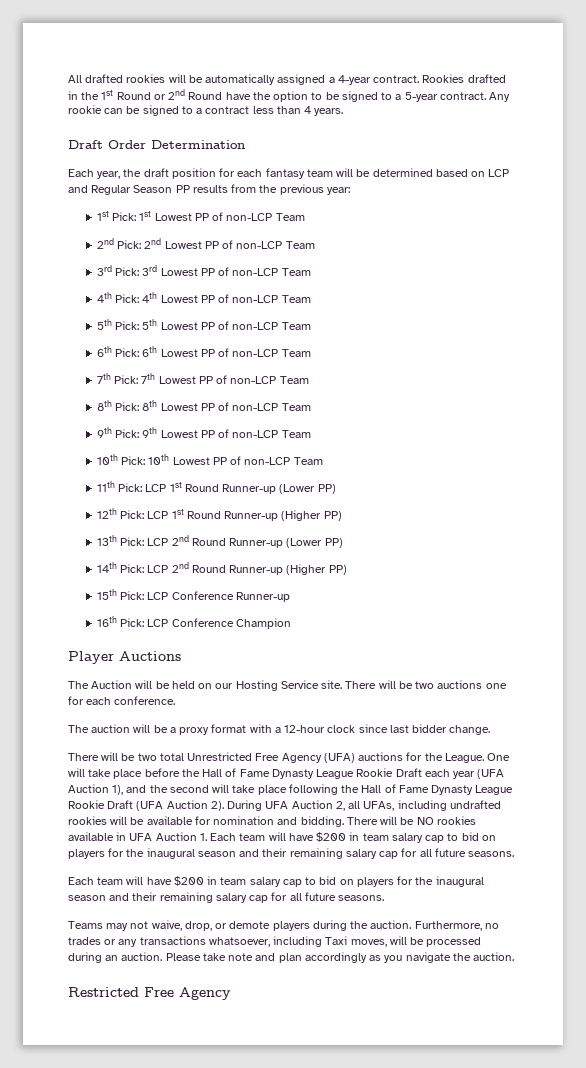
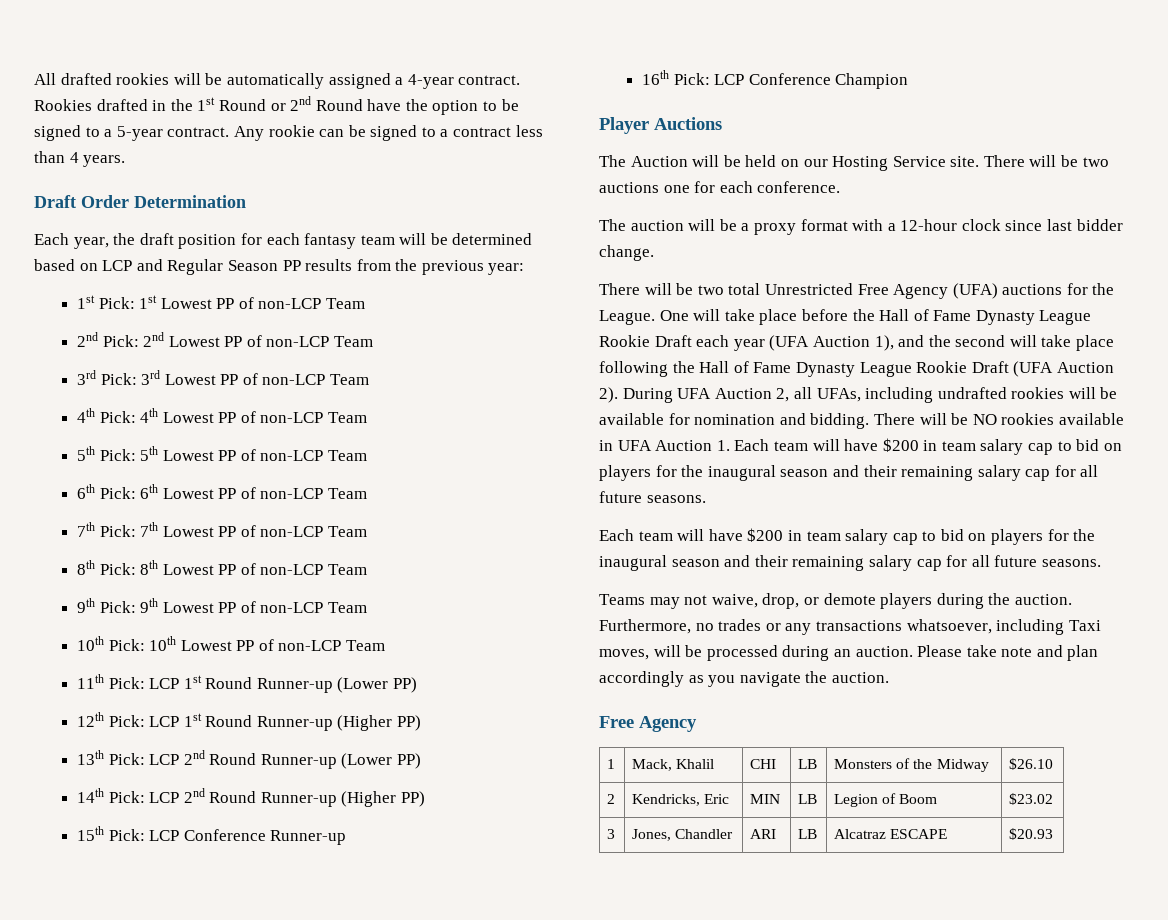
  Please take note and plan accordingly as you navigate the auction.
- Restricted Free Agency
+ Free Agency
+ 1 | Mack, Khalil | CHI | LB | Monsters of the Midway | $26.10
+ 2 | Kendricks, Eric | MIN | LB | Legion of Boom | $23.02
+ 3 | Jones, Chandler | ARI | LB | Alcatraz ESCAPE | $20.93

